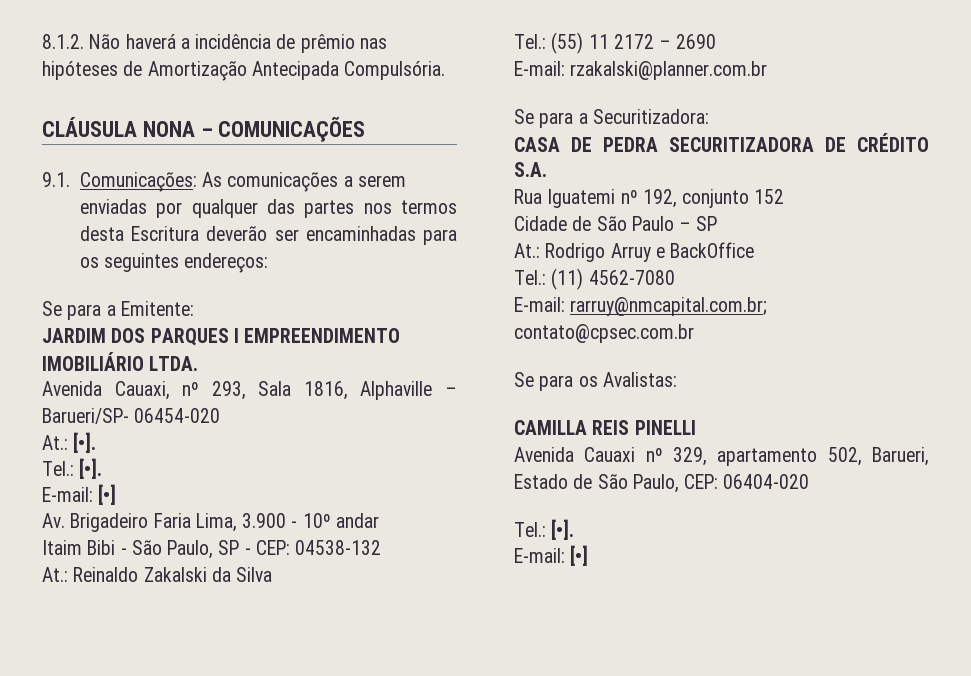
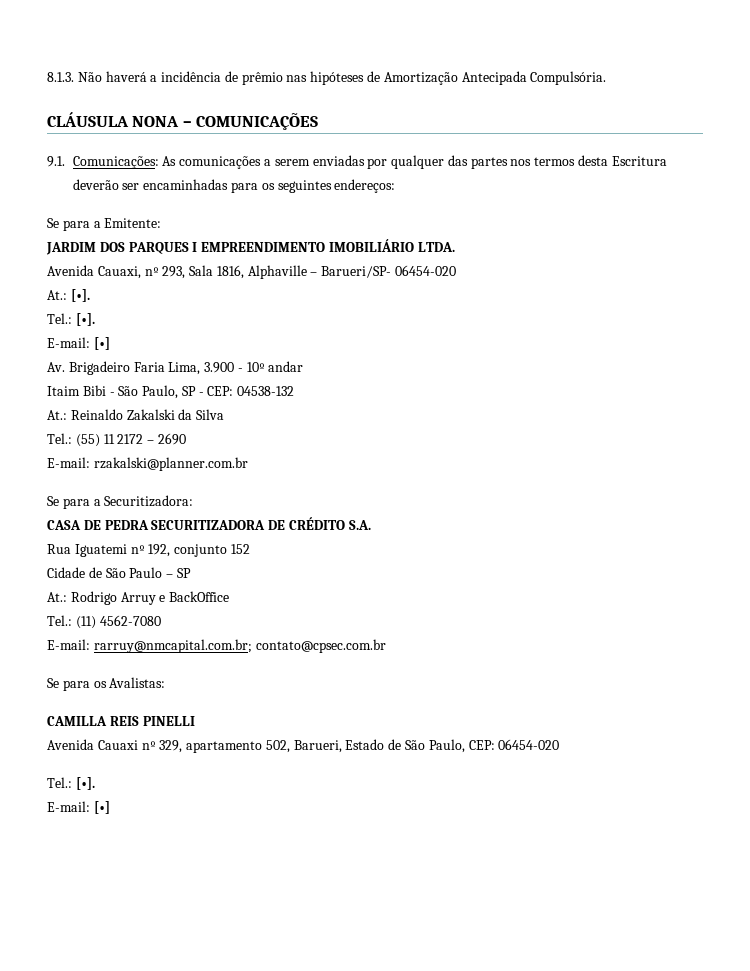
- 8.1.2. Não haverá a incidência de prêmio nas hipóteses de Amortização Antecipada Compulsória.
+ 8.1.3. Não haverá a incidência de prêmio nas hipóteses de Amortização Antecipada Compulsória.
- Avenida Cauaxi nº 329, apartamento 502, Barueri, Estado de São Paulo, CEP: 06404-020
+ Avenida Cauaxi nº 329, apartamento 502, Barueri, Estado de São Paulo, CEP: 06454-020

